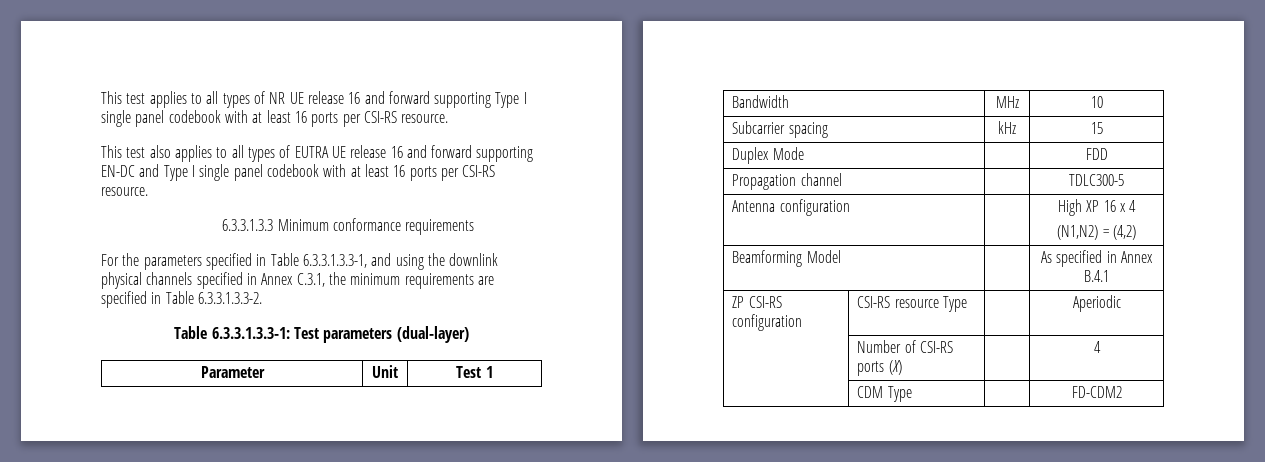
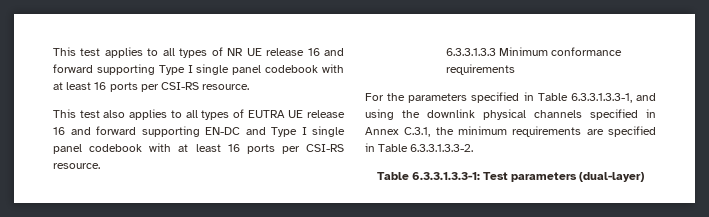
- Parameter | Unit | Test 1
- Bandwidth | MHz | 10
- Subcarrier spacing | kHz | 15
- Duplex Mode | | FDD
- Propagation channel | | TDLC300-5
- Antenna configuration | | High XP 16 x 4
- (N1,N2) = (4,2)
- Beamforming Model | | As specified in Annex B.4.1
- ZP CSI-RS configuration | CSI-RS resource Type | | Aperiodic
- | Number of CSI-RS ports (X) | | 4
- | CDM Type | | FD-CDM2

